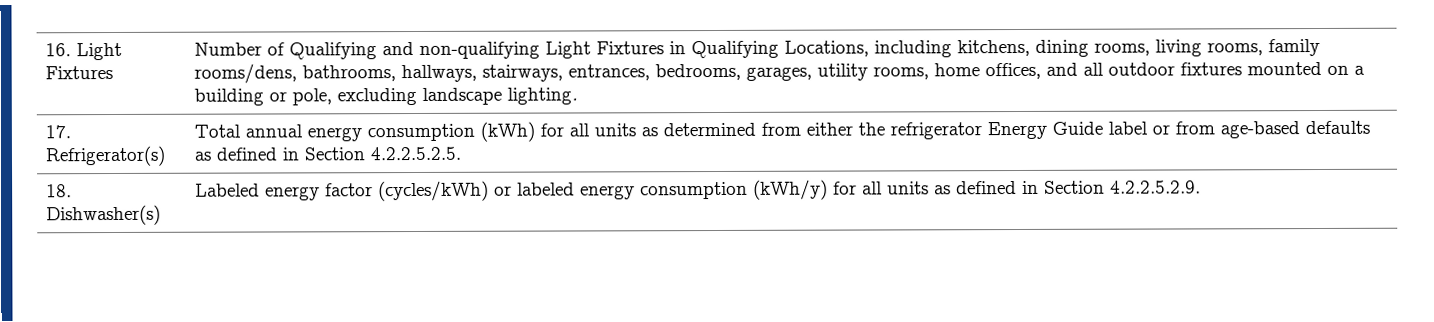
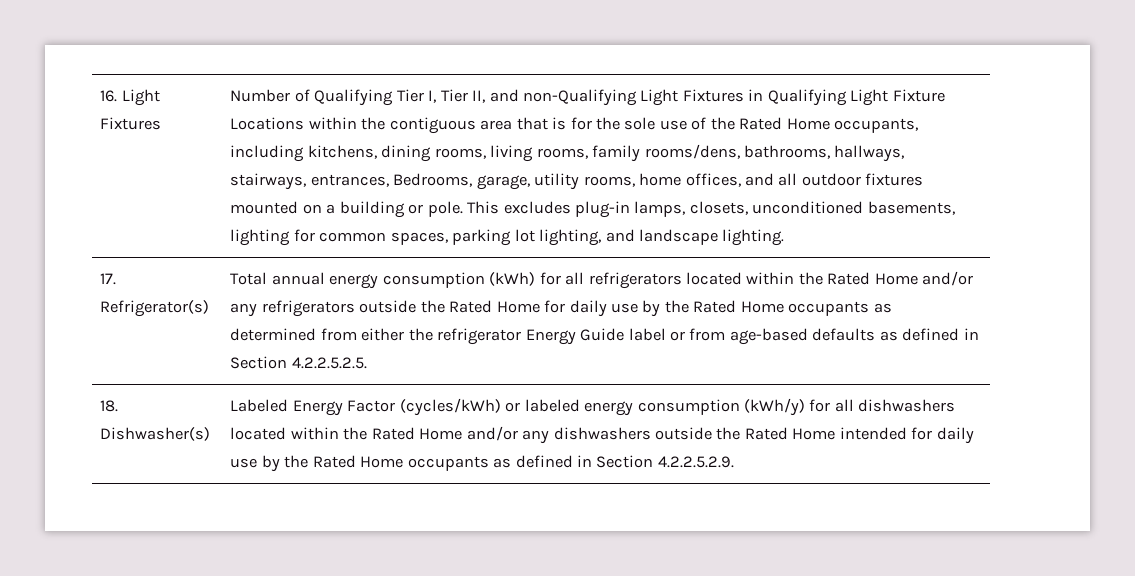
- Number of Qualifying and non-qualifying Light Fixtures in Qualifying Locations, including kitchens, dining rooms, living rooms, family rooms/dens, bathrooms, hallways, stairways, entrances, bedrooms, garages, utility rooms, home offices, and all outdoor fixtures mounted on a building or pole, excluding landscape lighting.
+ Number of Qualifying Tier I, Tier II, and non-Qualifying Light Fixtures in Qualifying Light Fixture Locations within the contiguous area that is for the sole use of the Rated Home occupants, including kitchens, dining rooms, living rooms, family rooms/dens, bathrooms, hallways, stairways, entrances, Bedrooms, garage, utility rooms, home offices, and all outdoor fixtures mounted on a building or pole. This excludes plug-in lamps, closets, unconditioned basements, lighting for common spaces, parking lot lighting, and landscape lighting.
- Total annual energy consumption (kWh) for all units as determined from either the refrigerator Energy Guide label or from age-based defaults as defined in Section 4.2.2.5.2.5.
+ Total annual energy consumption (kWh) for all refrigerators located within the Rated Home and/or any refrigerators outside the Rated Home for daily use by the Rated Home occupants as determined from either the refrigerator Energy Guide label or from age-based defaults as defined in Section 4.2.2.5.2.5.
- 18. Dishwasher(s) | Labeled energy factor (cycles/kWh) or labeled energy consumption (kWh/y) for all units as defined in Section 4.2.2.5.2.9.
+ 18. Dishwasher(s) | Labeled Energy Factor (cycles/kWh) or labeled energy consumption (kWh/y) for all dishwashers located within the Rated Home and/or any dishwashers outside the Rated Home intended for daily use by the Rated Home occupants as defined in Section 4.2.2.5.2.9.

